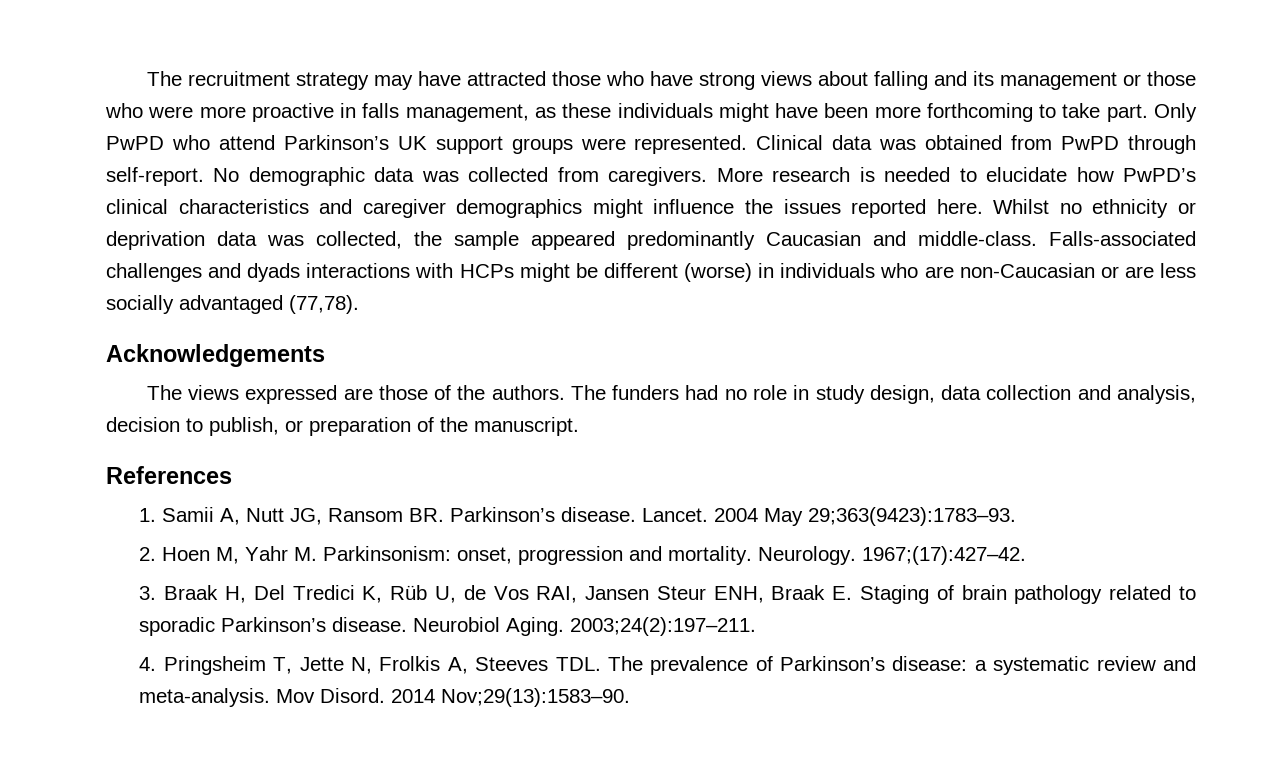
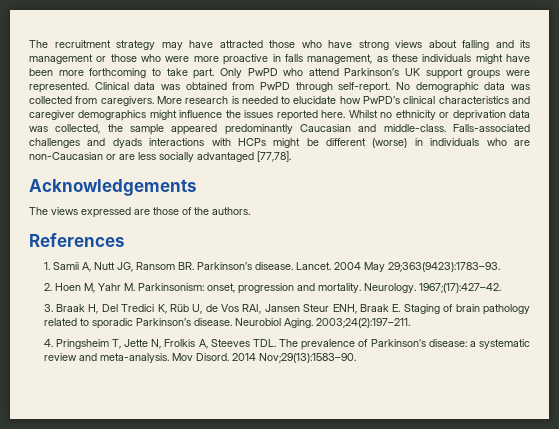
- Falls-associated challenges and dyads interactions with HCPs might be different (worse) in individuals who are non-Caucasian or are less socially advantaged (77,78).
+ Falls-associated challenges and dyads interactions with HCPs might be different (worse) in individuals who are non-Caucasian or are less socially advantaged [77,78].
- The funders had no role in study design, data collection and analysis, decision to publish, or preparation of the manuscript.

